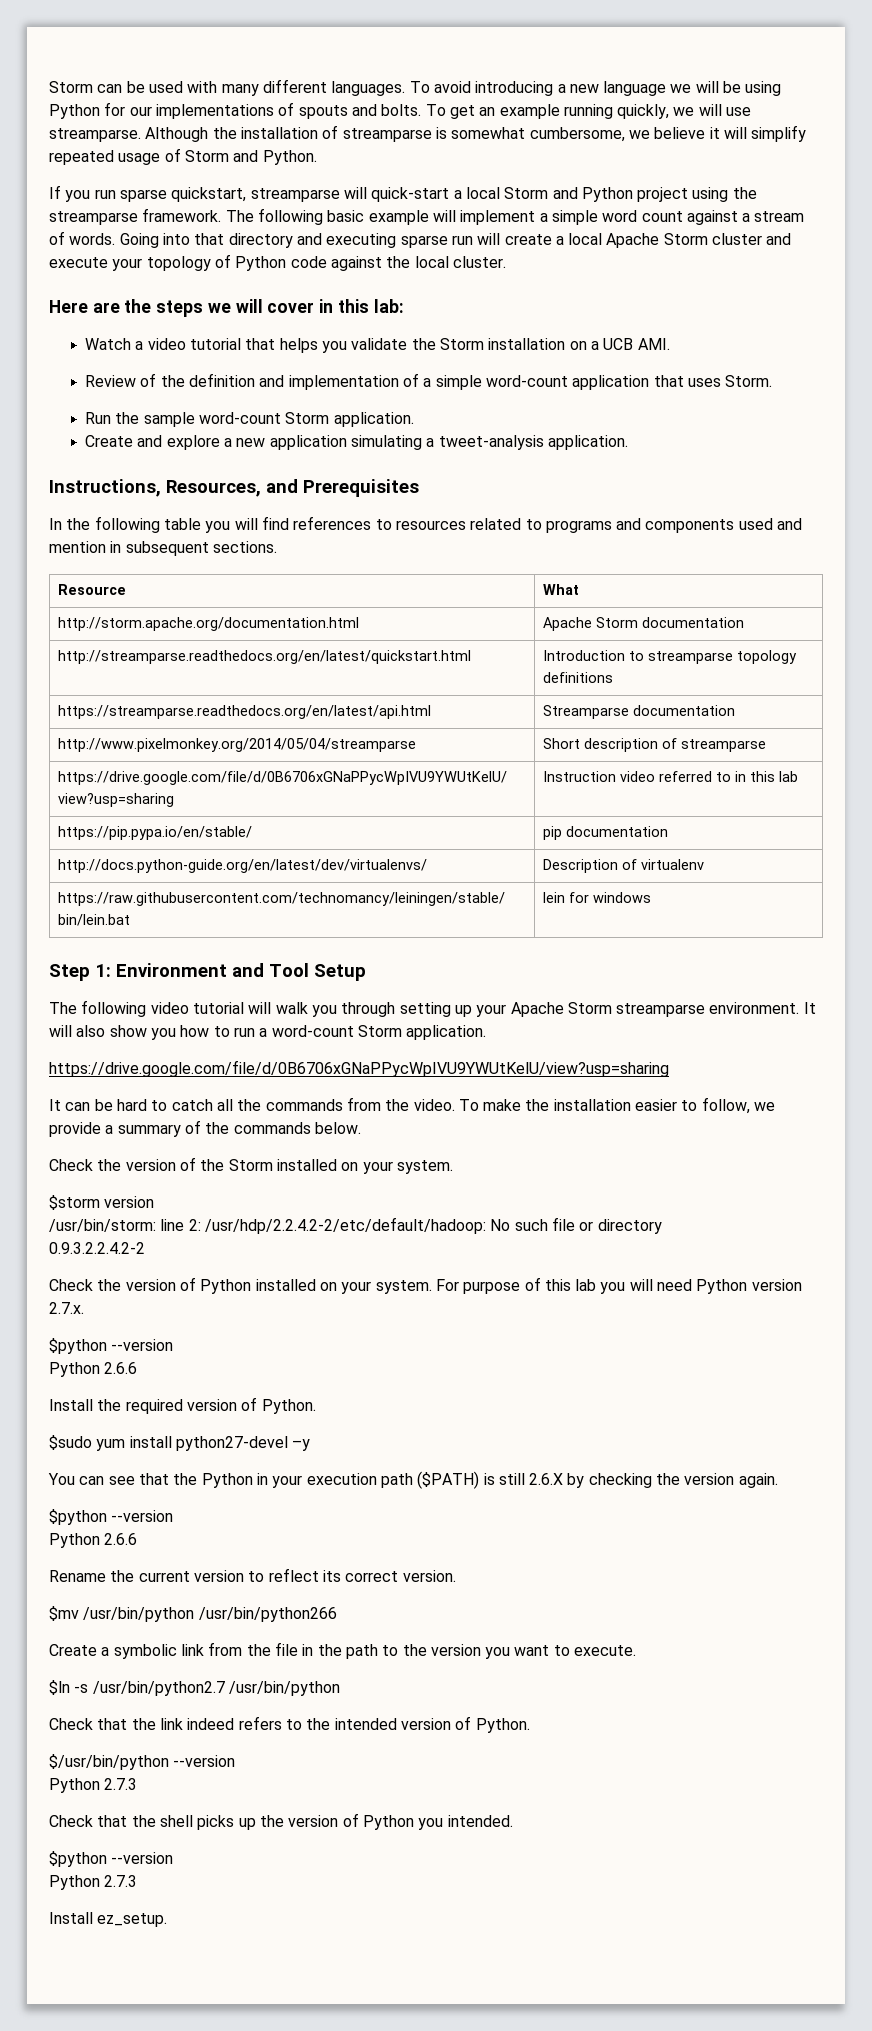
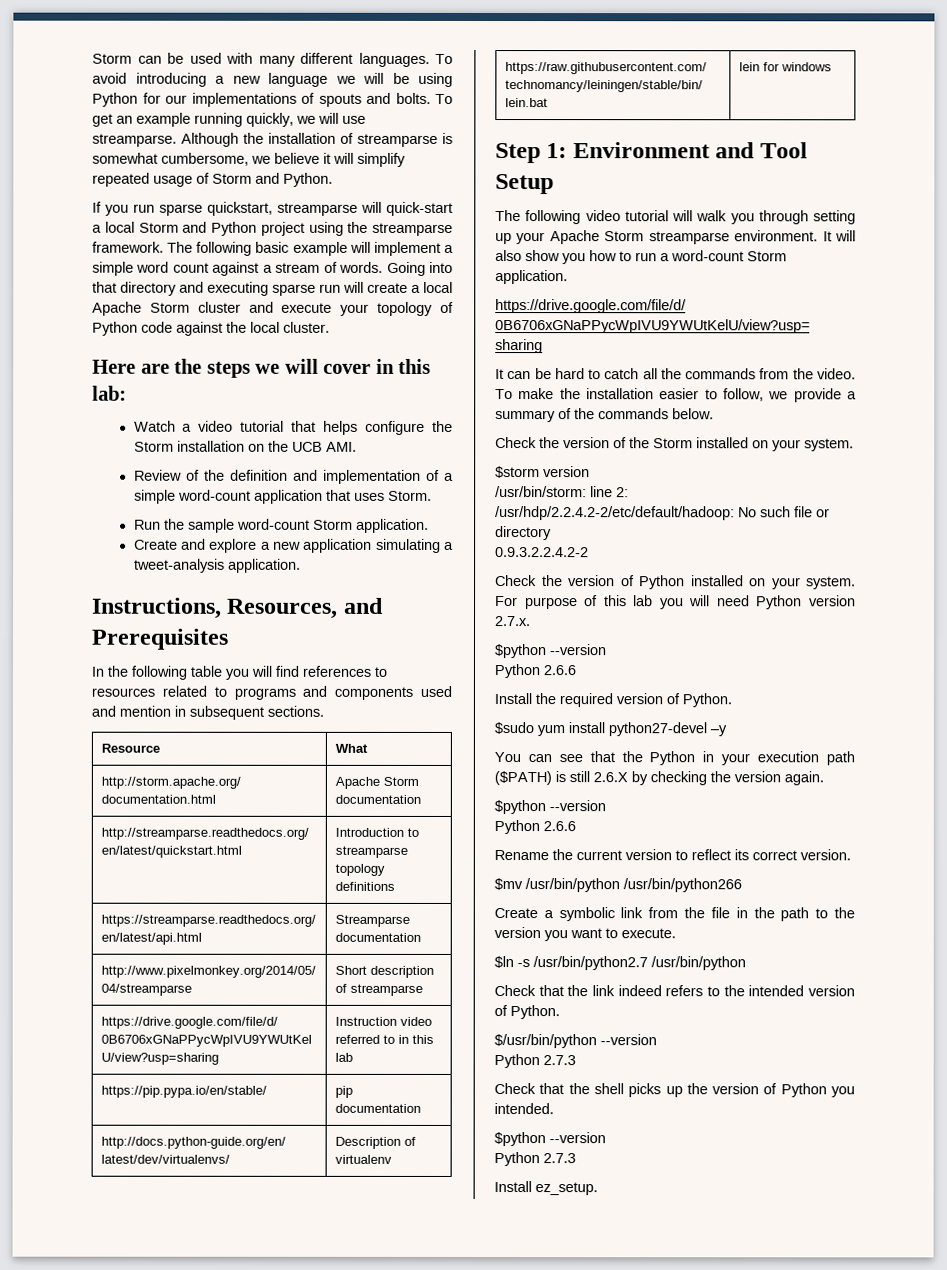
- Watch a video tutorial that helps you validate the Storm installation on a UCB AMI.
+ Watch a video tutorial that helps configure the Storm installation on the UCB AMI.

